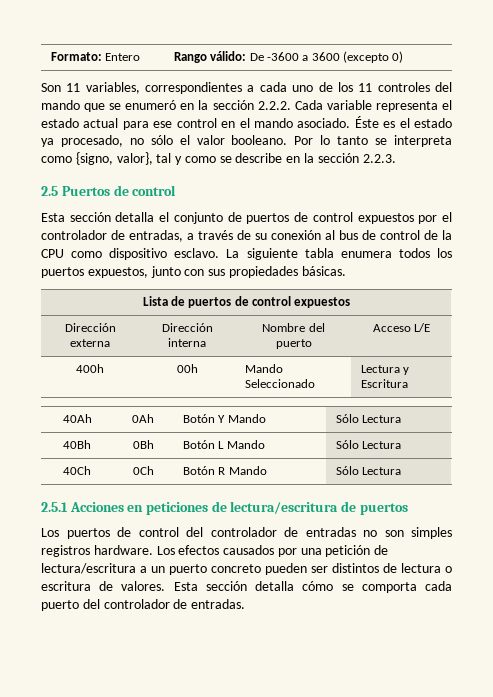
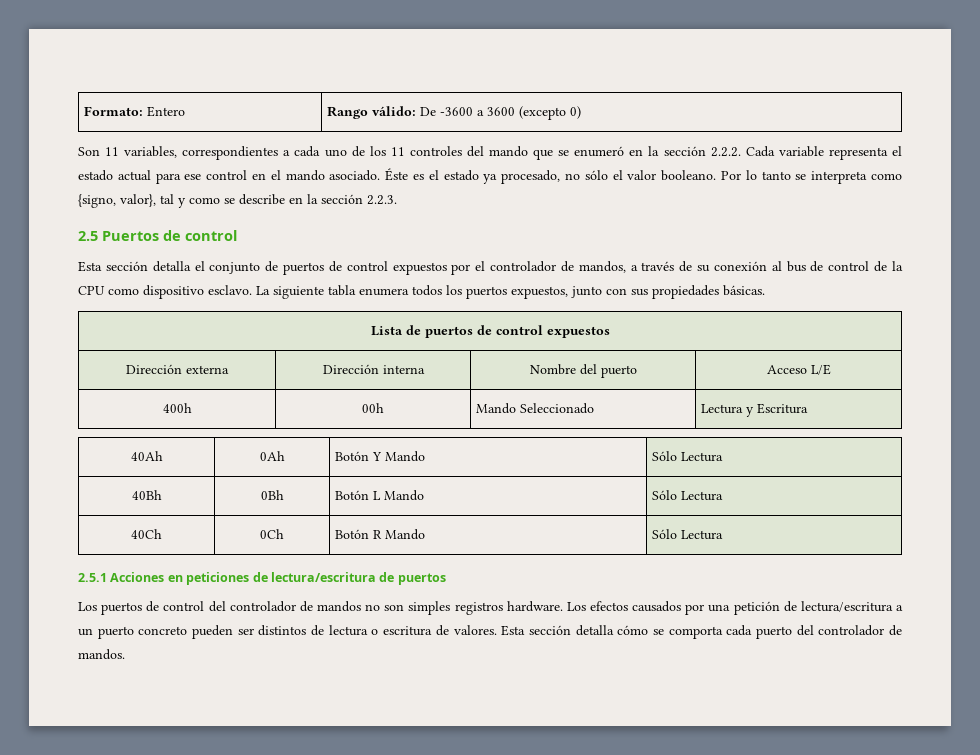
- Esta sección detalla el conjunto de puertos de control expuestos por el controlador de entradas, a través de su conexión al bus de control de la CPU como dispositivo esclavo.
+ Esta sección detalla el conjunto de puertos de control expuestos por el controlador de mandos, a través de su conexión al bus de control de la CPU como dispositivo esclavo.
- Los puertos de control del controlador de entradas no son simples registros hardware.
+ Los puertos de control del controlador de mandos no son simples registros hardware.
- Esta sección detalla cómo se comporta cada puerto del controlador de entradas.
+ Esta sección detalla cómo se comporta cada puerto del controlador de mandos.

